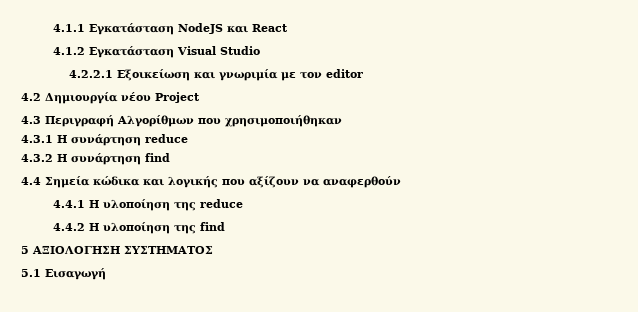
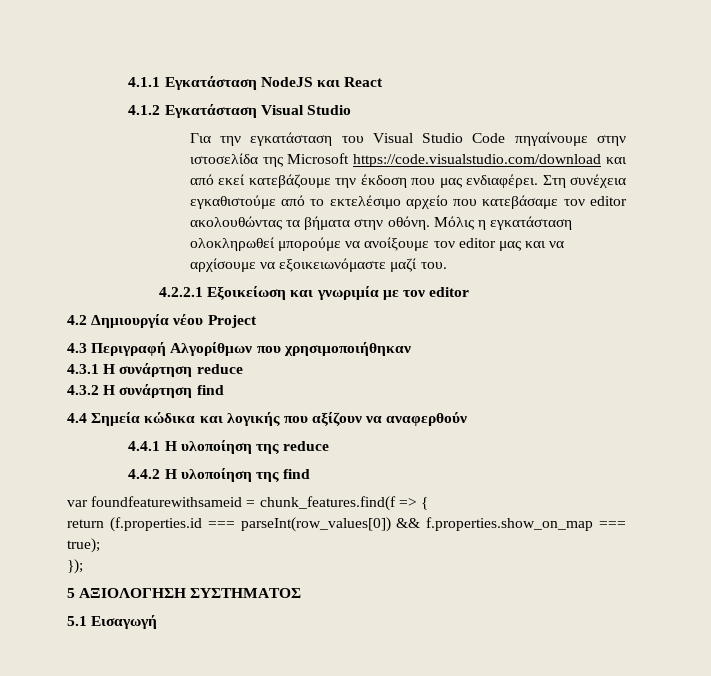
+ Για την εγκατάσταση του Visual Studio Code πηγαίνουμε στην ιστοσελίδα της Microsoft https://code.visualstudio.com/download και από εκεί κατεβάζουμε την έκδοση που μας ενδιαφέρει. Στη συνέχεια εγκαθιστούμε από το εκτελέσιμο αρχείο που κατεβάσαμε τον editor ακολουθώντας τα βήματα στην οθόνη. Μόλις η εγκατάσταση ολοκληρωθεί μπορούμε να ανοίξουμε τον editor μας και να αρχίσουμε να εξοικειωνόμαστε μαζί του.
+ var foundfeaturewithsameid = chunk_features.find(f => {
+ return (f.properties.id === parseInt(row_values[0]) && f.properties.show_on_map === true);
+ });

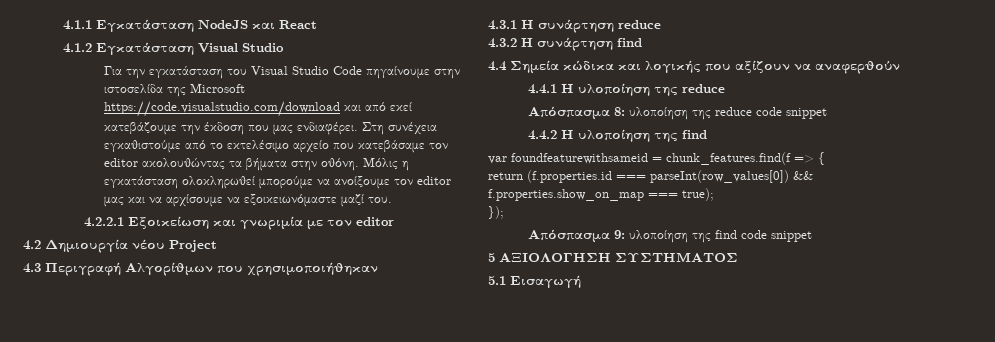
+ Απόσπασμα 8: υλοποίηση της reduce code snippet
+ Απόσπασμα 9: υλοποίηση της find code snippet

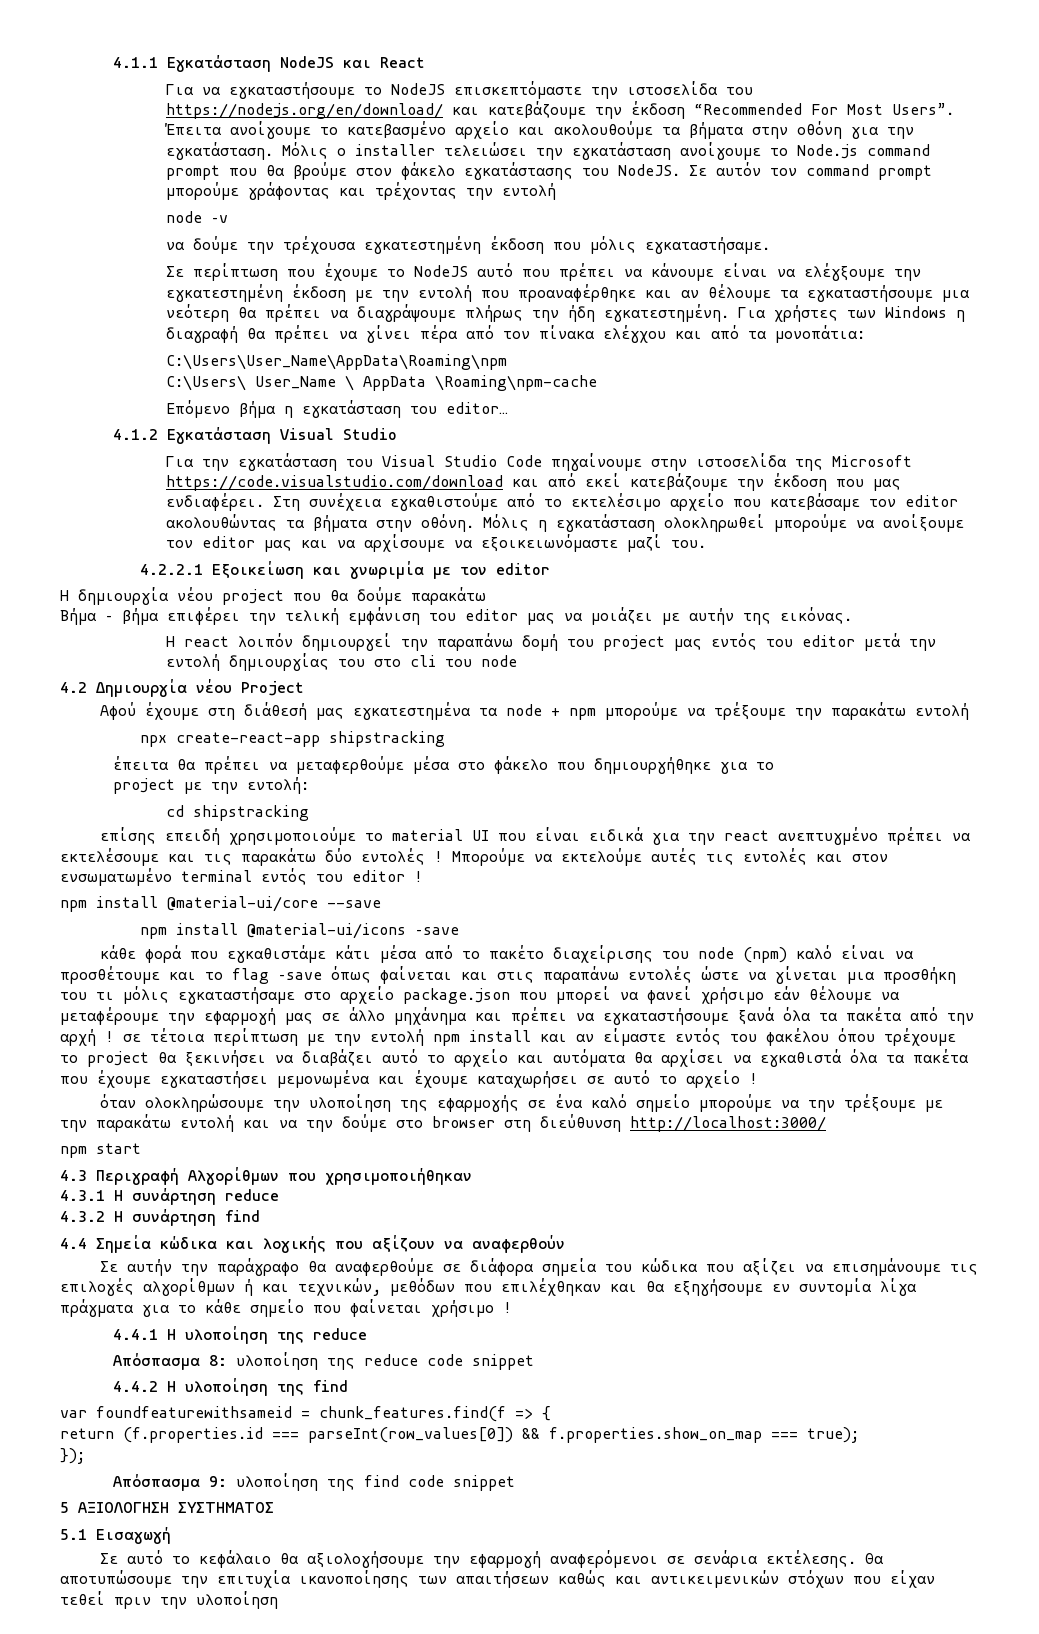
+ Για να εγκαταστήσουμε το NodeJS επισκεπτόμαστε την ιστοσελίδα του https://nodejs.org/en/download/ και κατεβάζουμε την έκδοση “Recommended For Most Users”. Έπειτα ανοίγουμε το κατεβασμένο αρχείο και ακολουθούμε τα βήματα στην οθόνη για την εγκατάσταση. Μόλις ο installer τελειώσει την εγκατάσταση ανοίγουμε το Node.js command prompt που θα βρούμε στον φάκελο εγκατάστασης του NodeJS. Σε αυτόν τον command prompt μπορούμε γράφοντας και τρέχοντας την εντολή
+ node –v
+ να δούμε την τρέχουσα εγκατεστημένη έκδοση που μόλις εγκαταστήσαμε.
+ Σε περίπτωση που έχουμε το NodeJS αυτό που πρέπει να κάνουμε είναι να ελέγξουμε την εγκατεστημένη έκδοση με την εντολή που προαναφέρθηκε και αν θέλουμε τα εγκαταστήσουμε μια νεότερη θα πρέπει να διαγράψουμε πλήρως την ήδη εγκατεστημένη. Για χρήστες των Windows η διαγραφή θα πρέπει να γίνει πέρα από τον πίνακα ελέγχου και από τα μονοπάτια:
+ C:\Users\User_Name\AppData\Roaming\npm
+ C:\Users\ User_Name \ AppData \Roaming\npm-cache
+ Επόμενο βήμα η εγκατάσταση του editor…
+ Η δημιουργία νέου project που θα δούμε παρακάτω
+ Βήμα – βήμα επιφέρει την τελική εμφάνιση του editor μας να μοιάζει με αυτήν της εικόνας.
+ Η react λοιπόν δημιουργεί την παραπάνω δομή του project μας εντός του editor μετά την εντολή δημιουργίας του στο cli του node
  4.2 Δημιουργία νέου Project
+ Αφού έχουμε στη διάθεσή μας εγκατεστημένα τα node + npm μπορούμε να τρέξουμε την παρακάτω εντολή
+ npx create-react-app shipstracking
+ έπειτα θα πρέπει να μεταφερθούμε μέσα στο φάκελο που δημιουργήθηκε για το
+ project με την εντολή:
+ cd shipstracking
+ επίσης επειδή χρησιμοποιούμε το material UI που είναι ειδικά για την react ανεπτυγμένο πρέπει να εκτελέσουμε και τις παρακάτω δύο εντολές ! Μπορούμε να εκτελούμε αυτές τις εντολές και στον ενσωματωμένο terminal εντός του editor !
+ npm install @material-ui/core --save
+ npm install @material-ui/icons –save
+ κάθε φορά που εγκαθιστάμε κάτι μέσα από το πακέτο διαχείρισης του node (npm) καλό είναι να προσθέτουμε και το flag –save όπως φαίνεται και στις παραπάνω εντολές ώστε να γίνεται μια προσθήκη του τι μόλις εγκαταστήσαμε στο αρχείο package.json που μπορεί να φανεί χρήσιμο εάν θέλουμε να μεταφέρουμε την εφαρμογή μας σε άλλο μηχάνημα και πρέπει να εγκαταστήσουμε ξανά όλα τα πακέτα από την αρχή ! σε τέτοια περίπτωση με την εντολή npm install και αν είμαστε εντός του φακέλου όπου τρέχουμε το project θα ξεκινήσει να διαβάζει αυτό το αρχείο και αυτόματα θα αρχίσει να εγκαθιστά όλα τα πακέτα που έχουμε εγκαταστήσει μεμονωμένα και έχουμε καταχωρήσει σε αυτό το αρχείο !
+ όταν ολοκληρώσουμε την υλοποίηση της εφαρμογής σε ένα καλό σημείο μπορούμε να την τρέξουμε με την παρακάτω εντολή και να την δούμε στο browser στη διεύθυνση http://localhost:3000/
+ npm start
+ Σε αυτήν την παράγραφο θα αναφερθούμε σε διάφορα σημεία του κώδικα που αξίζει να επισημάνουμε τις επιλογές αλγορίθμων ή και τεχνικών, μεθόδων που επιλέχθηκαν και θα εξηγήσουμε εν συντομία λίγα πράγματα για το κάθε σημείο που φαίνεται χρήσιμο !
+ Σε αυτό το κεφάλαιο θα αξιολογήσουμε την εφαρμογή αναφερόμενοι σε σενάρια εκτέλεσης. Θα αποτυπώσουμε την επιτυχία ικανοποίησης των απαιτήσεων καθώς και αντικειμενικών στόχων που είχαν τεθεί πριν την υλοποίηση

